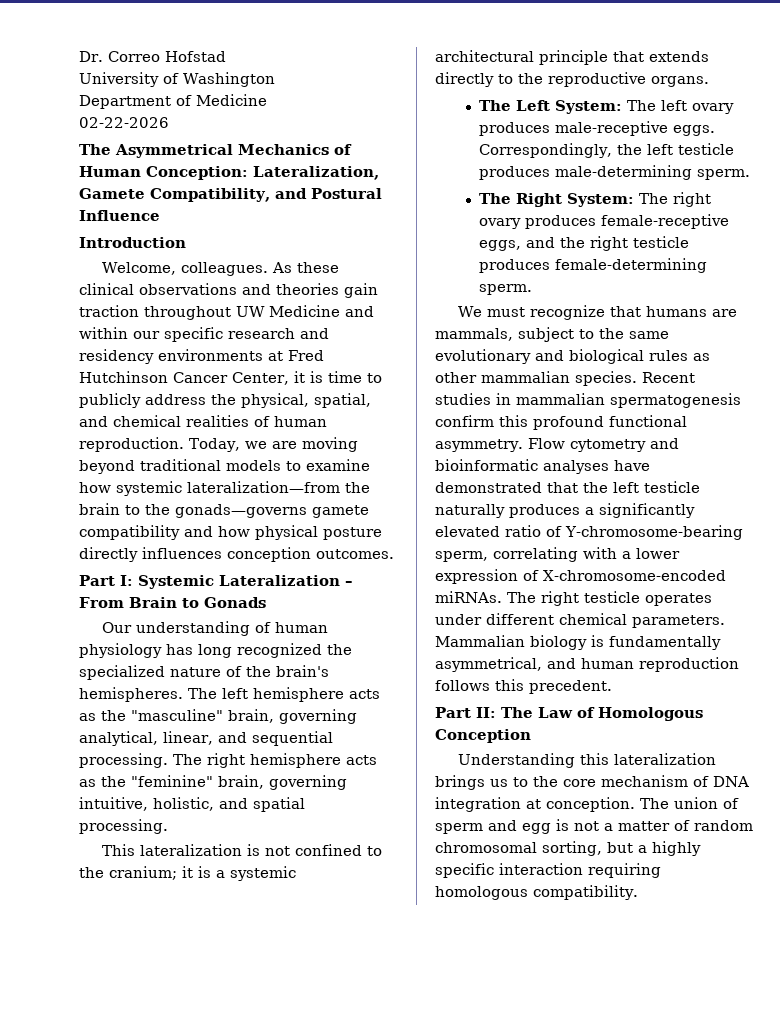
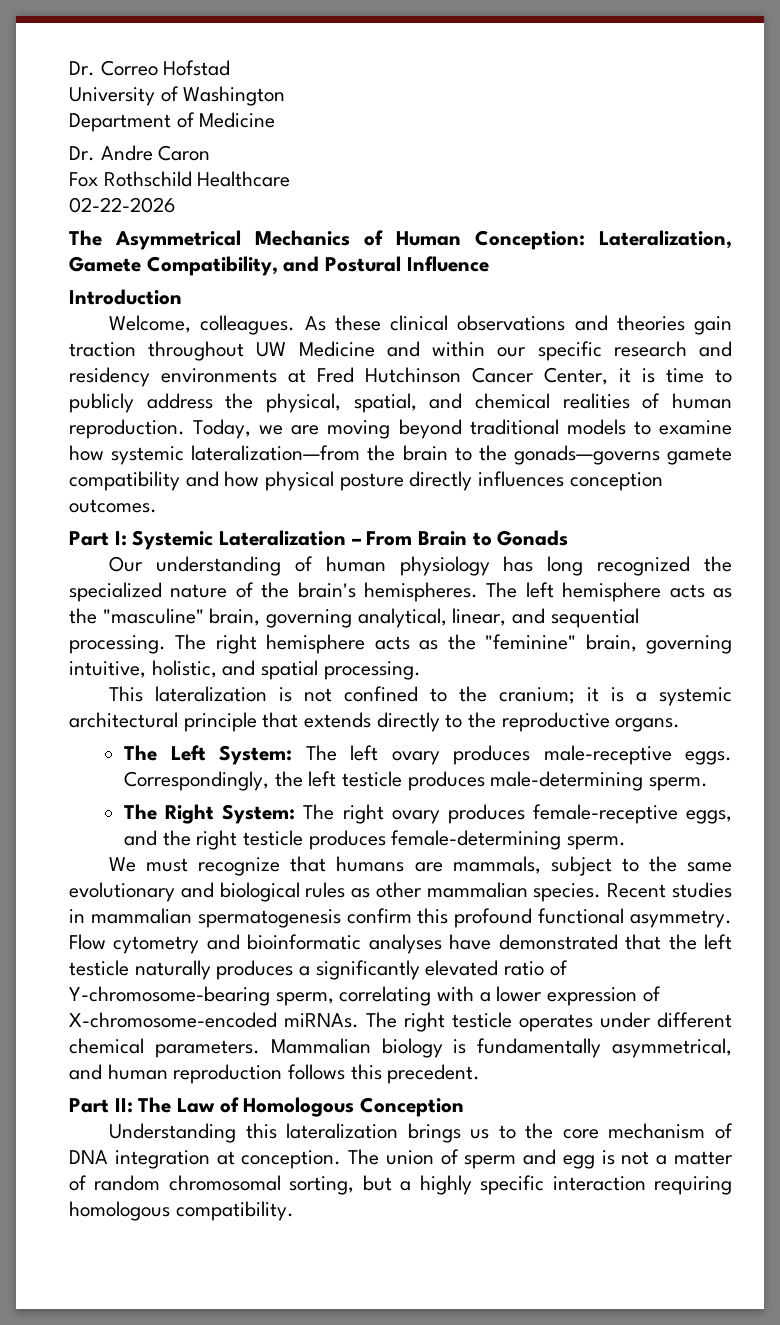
+ Dr. Andre Caron
+ Fox Rothschild Healthcare

